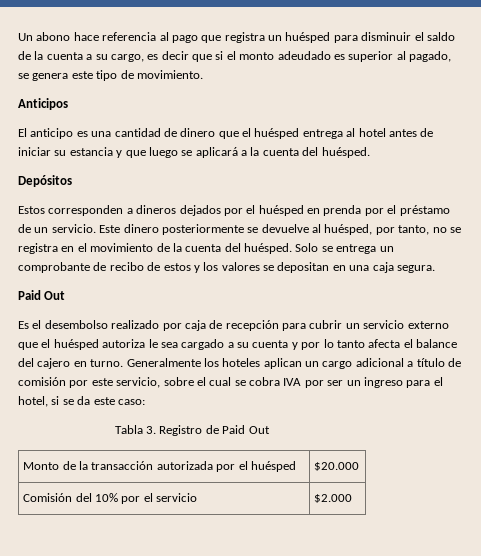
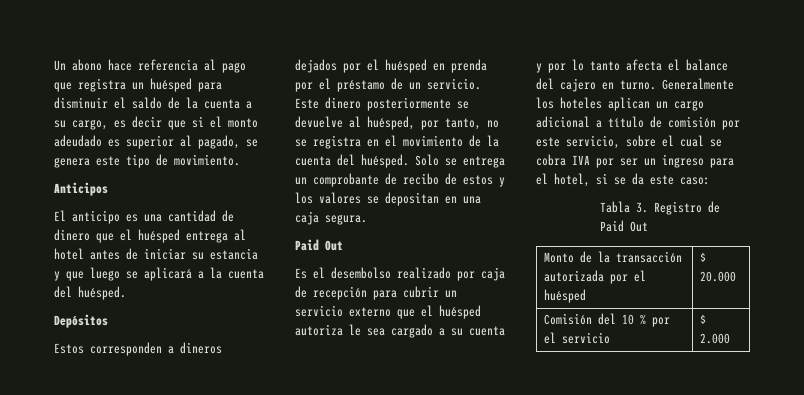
- Monto de la transacción autorizada por el huésped | $20.000
+ Monto de la transacción autorizada por el huésped | $ 20.000
- Comisión del 10% por el servicio | $2.000
+ Comisión del 10 % por el servicio | $ 2.000

